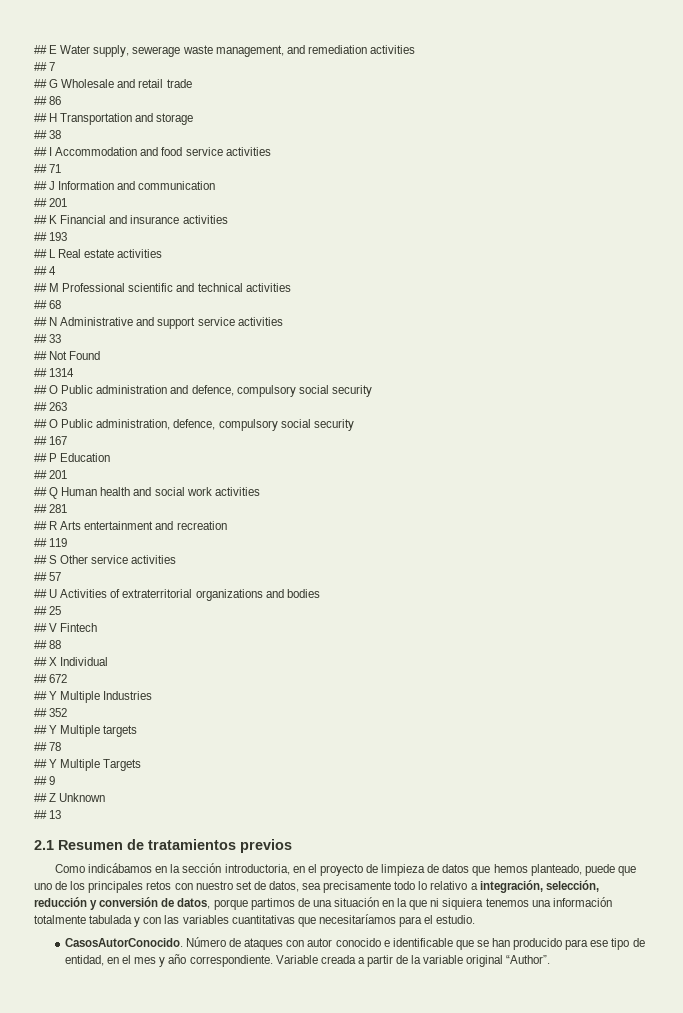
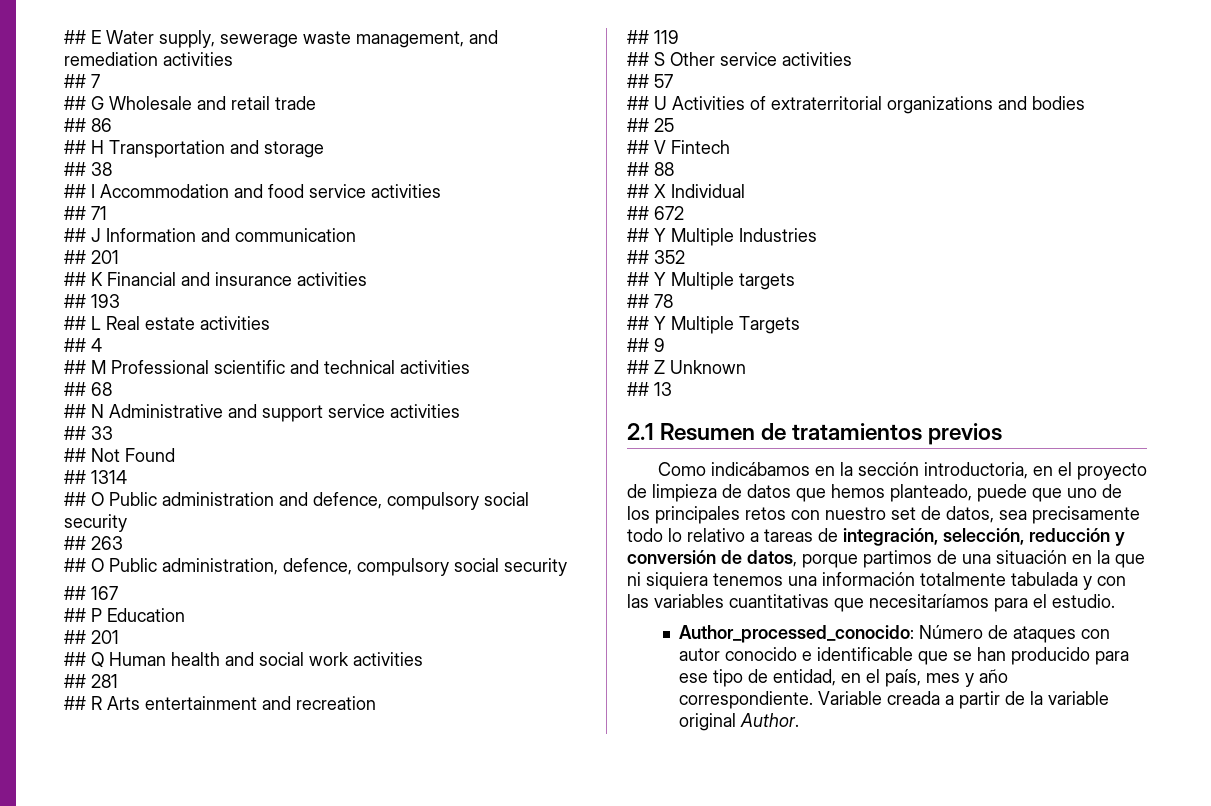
- Como indicábamos en la sección introductoria, en el proyecto de limpieza de datos que hemos planteado, puede que uno de los principales retos con nuestro set de datos, sea precisamente todo lo relativo a integración, selección, reducción y conversión de datos, porque partimos de una situación en la que ni siquiera tenemos una información totalmente tabulada y con las variables cuantitativas que necesitaríamos para el estudio.
+ Como indicábamos en la sección introductoria, en el proyecto de limpieza de datos que hemos planteado, puede que uno de los principales retos con nuestro set de datos, sea precisamente todo lo relativo a tareas de integración, selección, reducción y conversión de datos, porque partimos de una situación en la que ni siquiera tenemos una información totalmente tabulada y con las variables cuantitativas que necesitaríamos para el estudio.
- CasosAutorConocido. Número de ataques con autor conocido e identificable que se han producido para ese tipo de entidad, en el mes y año correspondiente.
+ Author_processed_conocido: Número de ataques con autor conocido e identificable que se han producido para ese tipo de entidad, en el país, mes y año correspondiente.
- Variable creada a partir de la variable original “Author”.
+ Variable creada a partir de la variable original Author.

